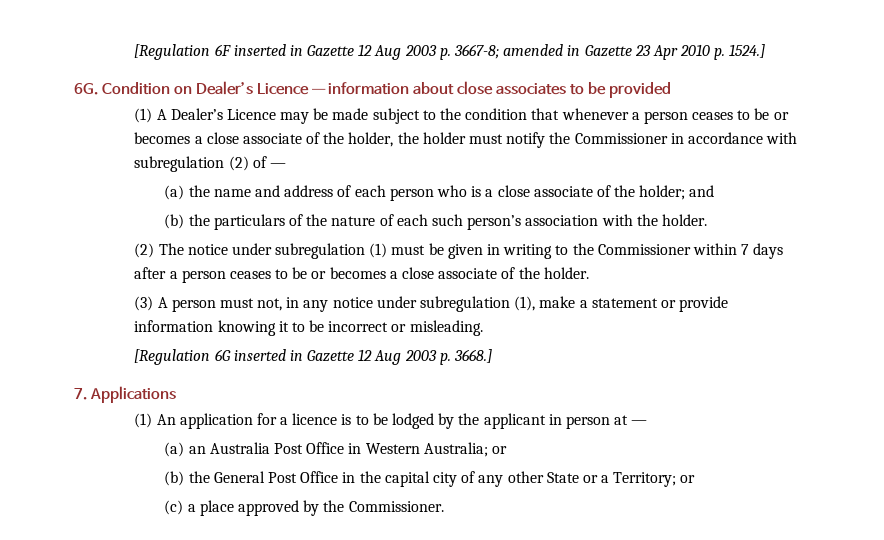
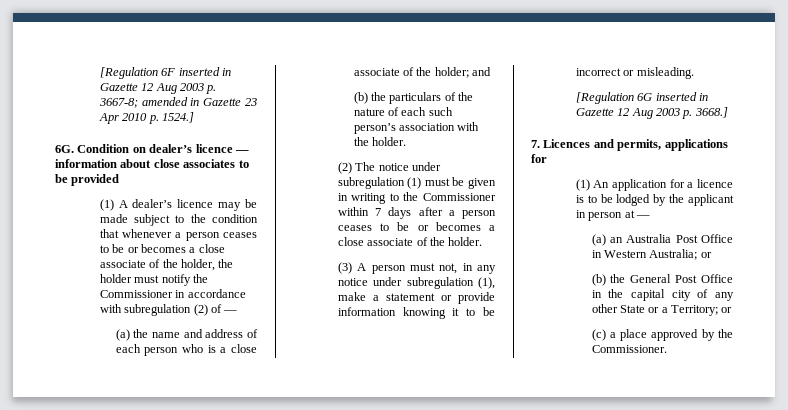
- Condition on Dealer’s Licence — information about close associates to be provided
+ Condition on dealer’s licence — information about close associates to be provided
- (1) A Dealer’s Licence may be made subject to the condition that whenever a person ceases to be or becomes a close associate of the holder, the holder must notify the Commissioner in accordance with subregulation (2) of —
+ (1) A dealer’s licence may be made subject to the condition that whenever a person ceases to be or becomes a close associate of the holder, the holder must notify the Commissioner in accordance with subregulation (2) of —
- 7. Applications
+ 7. Licences and permits, applications for

